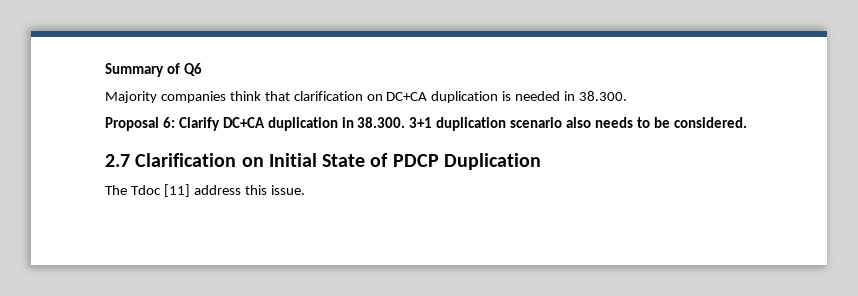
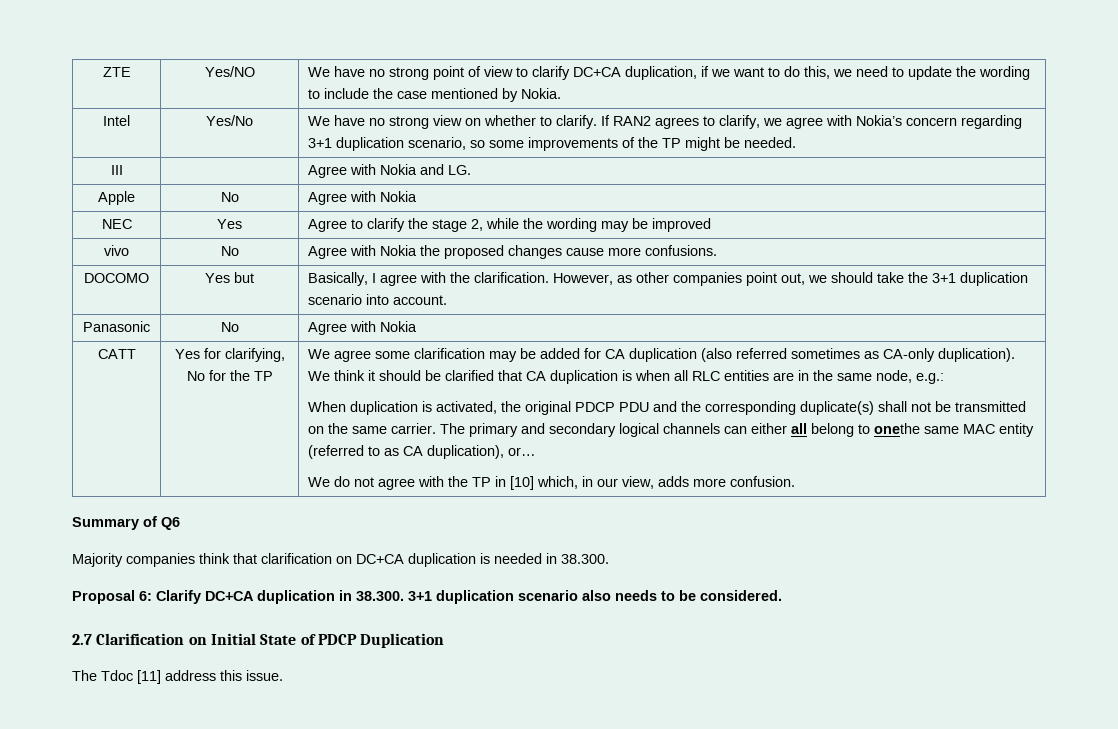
+ ZTE | Yes/NO | We have no strong point of view to clarify DC+CA duplication, if we want to do this, we need to update the wording to include the case mentioned by Nokia.
+ Intel | Yes/No | We have no strong view on whether to clarify. If RAN2 agrees to clarify, we agree with Nokia’s concern regarding 3+1 duplication scenario, so some improvements of the TP might be needed.
+ III | | Agree with Nokia and LG.
+ Apple | No | Agree with Nokia
+ NEC | Yes | Agree to clarify the stage 2, while the wording may be improved
+ vivo | No | Agree with Nokia the proposed changes cause more confusions.
+ DOCOMO | Yes but | Basically, I agree with the clarification. However, as other companies point out, we should take the 3+1 duplication scenario into account.
+ Panasonic | No | Agree with Nokia
+ CATT | Yes for clarifying, No for the TP | We agree some clarification may be added for CA duplication (also referred sometimes as CA-only duplication). We think it should be clarified that CA duplication is when all RLC entities are in the same node, e.g.:
+ When duplication is activated, the original PDCP PDU and the corresponding duplicate(s) shall not be transmitted on the same carrier. The primary and secondary logical channels can either all belong to onethe same MAC entity (referred to as CA duplication), or…
+ We do not agree with the TP in [10] which, in our view, adds more confusion.

